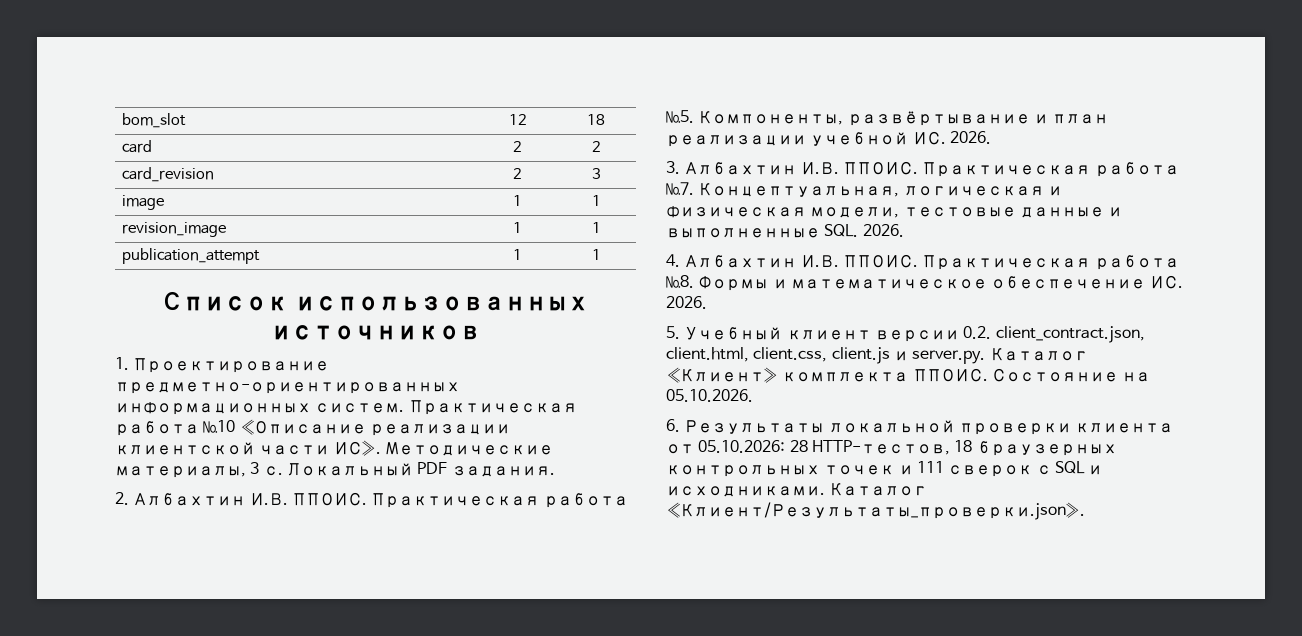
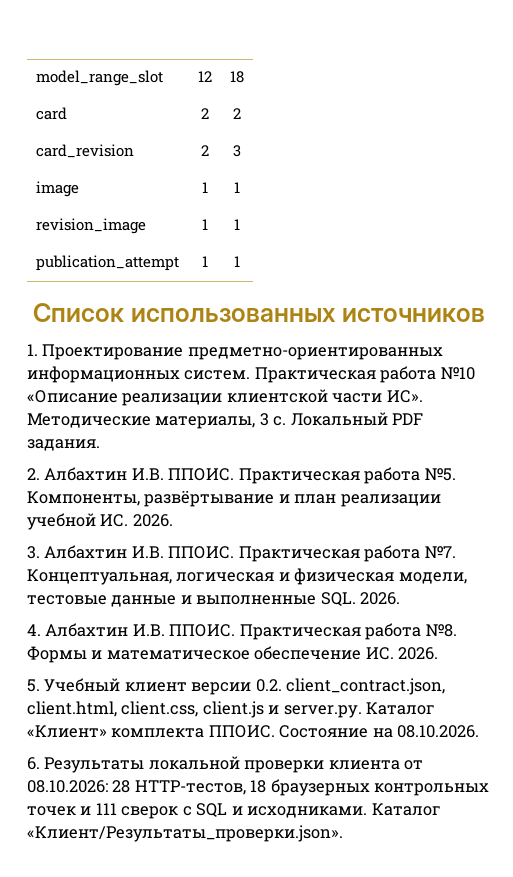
- bom_slot | 12 | 18
+ model_range_slot | 12 | 18
- Состояние на 05.10.2026.
+ Состояние на 08.10.2026.
- 6. Результаты локальной проверки клиента от 05.10.2026: 28 HTTP-тестов, 18 браузерных контрольных точек и 111 сверок с SQL и исходниками.
+ 6. Результаты локальной проверки клиента от 08.10.2026: 28 HTTP-тестов, 18 браузерных контрольных точек и 111 сверок с SQL и исходниками.

